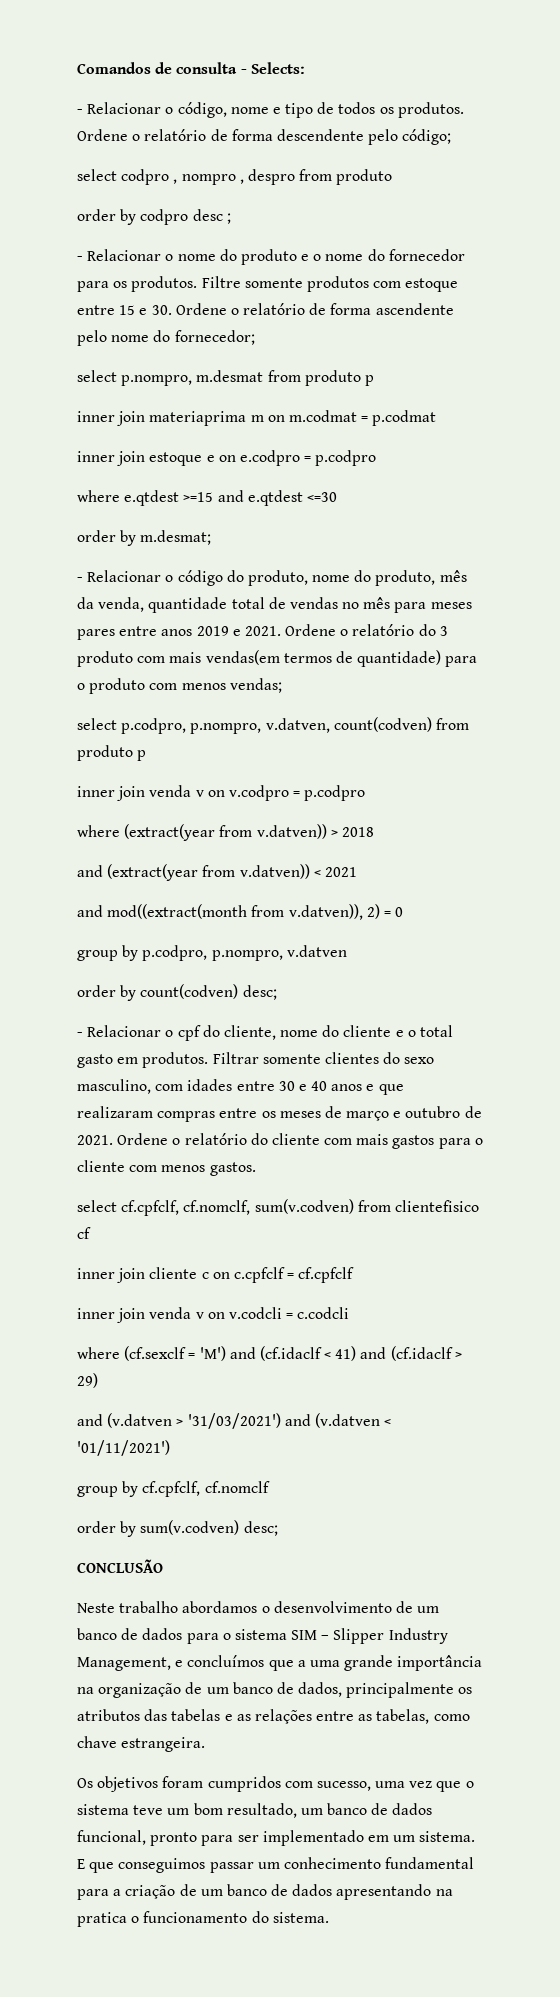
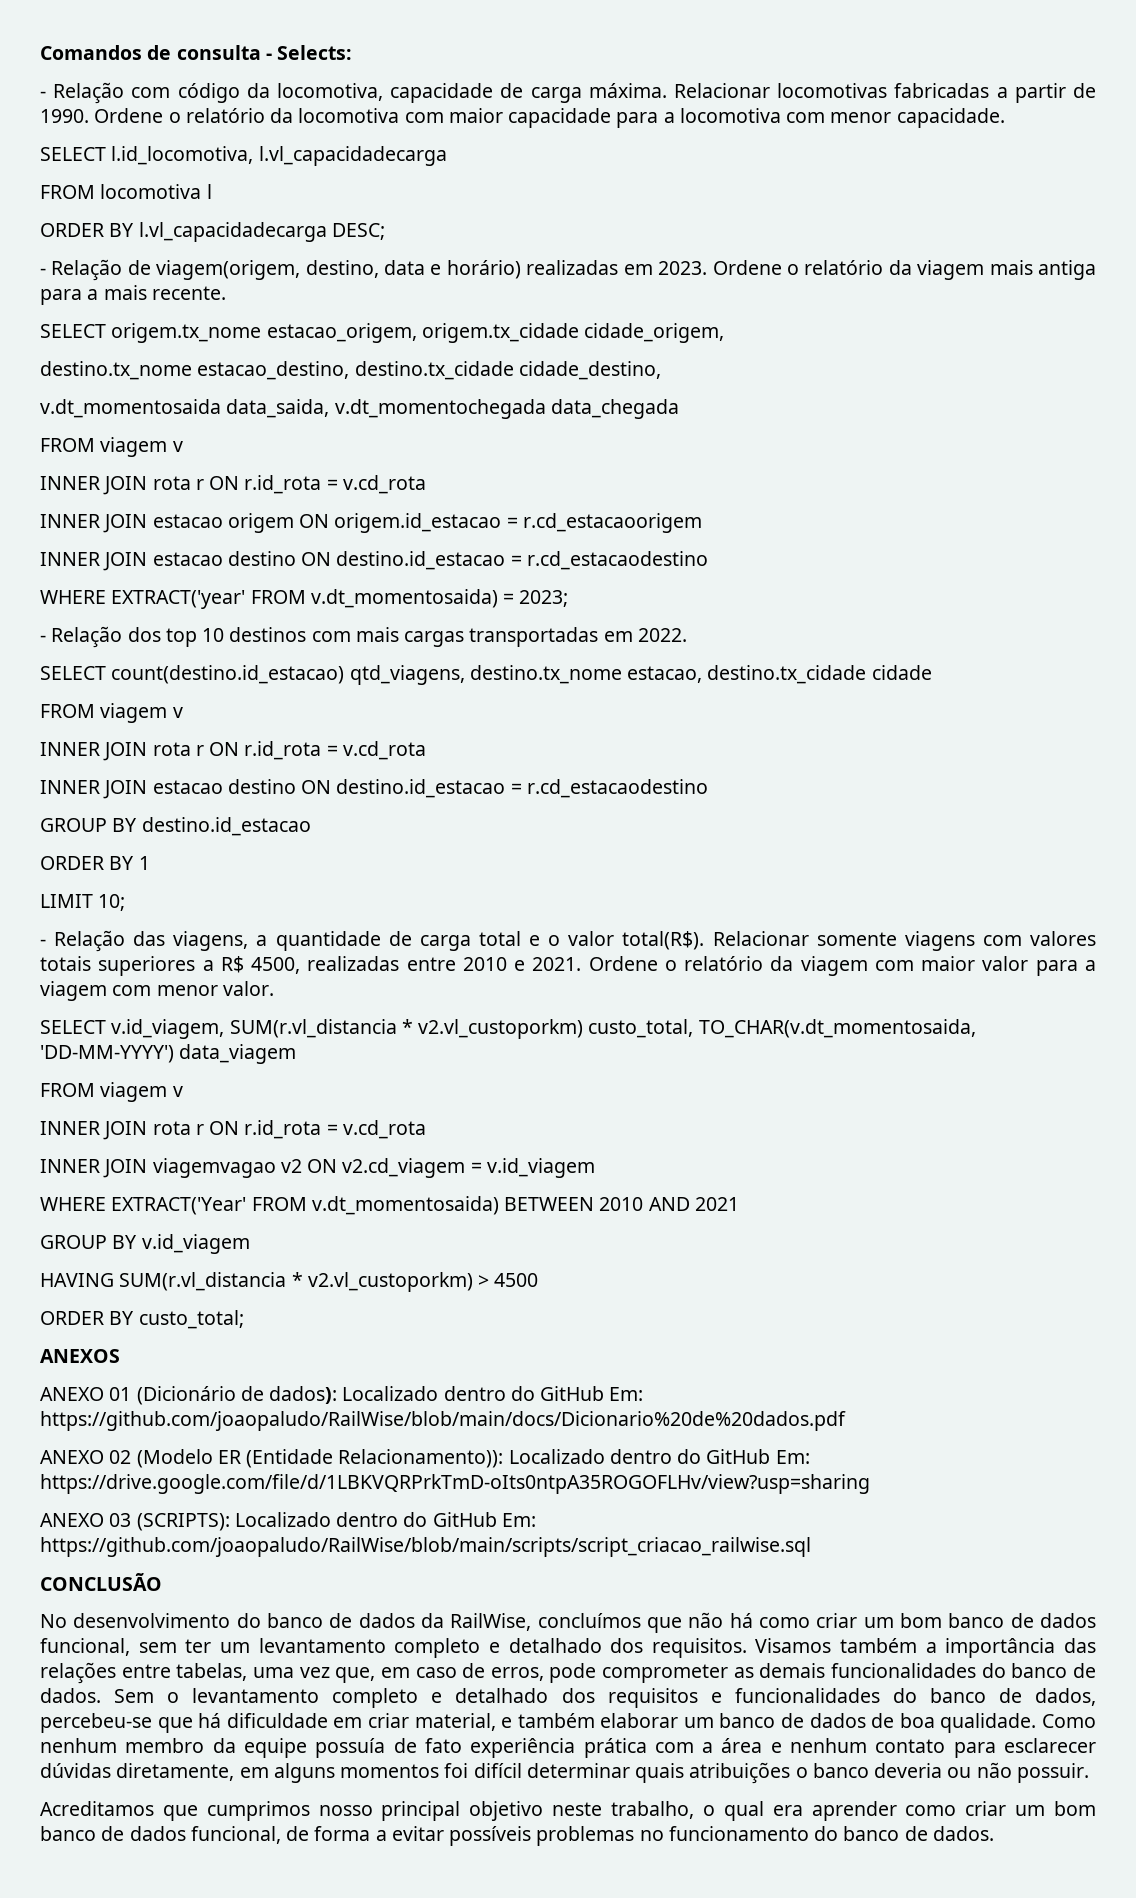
- - Relacionar o código, nome e tipo de todos os produtos. Ordene o relatório de forma descendente pelo código;
- select codpro , nompro , despro from produto
- order by codpro desc ;
- - Relacionar o nome do produto e o nome do fornecedor para os produtos. Filtre somente produtos com estoque entre 15 e 30. Ordene o relatório de forma ascendente pelo nome do fornecedor;
- select p.nompro, m.desmat from produto p
- inner join materiaprima m on m.codmat = p.codmat
- inner join estoque e on e.codpro = p.codpro
- where e.qtdest >=15 and e.qtdest <=30
- order by m.desmat;
- - Relacionar o código do produto, nome do produto, mês da venda, quantidade total de vendas no mês para meses pares entre anos 2019 e 2021.
+ - Relação com código da locomotiva, capacidade de carga máxima. Relacionar locomotivas fabricadas a partir de 1990. Ordene o relatório da locomotiva com maior capacidade para a locomotiva com menor capacidade.
+ SELECT l.id_locomotiva, l.vl_capacidadecarga
+ FROM locomotiva l
+ ORDER BY l.vl_capacidadecarga DESC;
+ - Relação de viagem(origem, destino, data e horário) realizadas em 2023. Ordene o relatório da viagem mais antiga para a mais recente.
+ SELECT origem.tx_nome estacao_origem, origem.tx_cidade cidade_origem,
+ destino.tx_nome estacao_destino, destino.tx_cidade cidade_destino,
+ v.dt_momentosaida data_saida, v.dt_momentochegada data_chegada
+ FROM viagem v
+ INNER JOIN rota r ON r.id_rota = v.cd_rota
+ INNER JOIN estacao origem ON origem.id_estacao = r.cd_estacaoorigem
+ INNER JOIN estacao destino ON destino.id_estacao = r.cd_estacaodestino
+ WHERE EXTRACT('year' FROM v.dt_momentosaida) = 2023;
+ - Relação dos top 10 destinos com mais cargas transportadas em 2022.
+ SELECT count(destino.id_estacao) qtd_viagens, destino.tx_nome estacao, destino.tx_cidade cidade
+ FROM viagem v
+ INNER JOIN rota r ON r.id_rota = v.cd_rota
+ INNER JOIN estacao destino ON destino.id_estacao = r.cd_estacaodestino
+ GROUP BY destino.id_estacao
+ ORDER BY 1
+ LIMIT 10;
+ - Relação das viagens, a quantidade de carga total e o valor total(R$). Relacionar somente viagens com valores totais superiores a R$ 4500, realizadas entre 2010 e 2021.
- Ordene o relatório do 3 produto com mais vendas(em termos de quantidade) para o produto com menos vendas;
- select p.codpro, p.nompro, v.datven, count(codven) from produto p
- inner join venda v on v.codpro = p.codpro
- where (extract(year from v.datven)) > 2018
- and (extract(year from v.datven)) < 2021
- and mod((extract(month from v.datven)), 2) = 0
- group by p.codpro, p.nompro, v.datven
- order by count(codven) desc;
- - Relacionar o cpf do cliente, nome do cliente e o total gasto em produtos. Filtrar somente clientes do sexo masculino, com idades entre 30 e 40 anos e que realizaram compras entre os meses de março e outubro de 2021. Ordene o relatório do cliente com mais gastos para o cliente com menos gastos.
- select cf.cpfclf, cf.nomclf, sum(v.codven) from clientefisico cf
- inner join cliente c on c.cpfclf = cf.cpfclf
- inner join venda v on v.codcli = c.codcli
- where (cf.sexclf = 'M') and (cf.idaclf < 41) and (cf.idaclf > 29)
- and (v.datven > '31/03/2021') and (v.datven < '01/11/2021')
- group by cf.cpfclf, cf.nomclf
- order by sum(v.codven) desc;
+ Ordene o relatório da viagem com maior valor para a viagem com menor valor.
+ SELECT v.id_viagem, SUM(r.vl_distancia * v2.vl_custoporkm) custo_total, TO_CHAR(v.dt_momentosaida, 'DD-MM-YYYY') data_viagem
+ FROM viagem v
+ INNER JOIN rota r ON r.id_rota = v.cd_rota
+ INNER JOIN viagemvagao v2 ON v2.cd_viagem = v.id_viagem
+ WHERE EXTRACT('Year' FROM v.dt_momentosaida) BETWEEN 2010 AND 2021
+ GROUP BY v.id_viagem
+ HAVING SUM(r.vl_distancia * v2.vl_custoporkm) > 4500
+ ORDER BY custo_total;
+ ANEXOS
+ ANEXO 01 (Dicionário de dados): Localizado dentro do GitHub Em: https://github.com/joaopaludo/RailWise/blob/main/docs/Dicionario%20de%20dados.pdf
+ ANEXO 02 (Modelo ER (Entidade Relacionamento)): Localizado dentro do GitHub Em: https://drive.google.com/file/d/1LBKVQRPrkTmD-oIts0ntpA35ROGOFLHv/view?usp=sharing
+ ANEXO 03 (SCRIPTS): Localizado dentro do GitHub Em: https://github.com/joaopaludo/RailWise/blob/main/scripts/script_criacao_railwise.sql
  CONCLUSÃO
- Neste trabalho abordamos o desenvolvimento de um banco de dados para o sistema SIM – Slipper Industry Management, e concluímos que a uma grande importância na organização de um banco de dados, principalmente os atributos das tabelas e as relações entre as tabelas, como chave estrangeira.
- Os objetivos foram cumpridos com sucesso, uma vez que o sistema teve um bom resultado, um banco de dados funcional, pronto para ser implementado em um sistema. E que conseguimos passar um conhecimento fundamental para a criação de um banco de dados apresentando na pratica o funcionamento do sistema.
+ No desenvolvimento do banco de dados da RailWise, concluímos que não há como criar um bom banco de dados funcional, sem ter um levantamento completo e detalhado dos requisitos. Visamos também a importância das relações entre tabelas, uma vez que, em caso de erros, pode comprometer as demais funcionalidades do banco de dados. Sem o levantamento completo e detalhado dos requisitos e funcionalidades do banco de dados, percebeu-se que há dificuldade em criar material, e também elaborar um banco de dados de boa qualidade. Como nenhum membro da equipe possuía de fato experiência prática com a área e nenhum contato para esclarecer dúvidas diretamente, em alguns momentos foi difícil determinar quais atribuições o banco deveria ou não possuir.
+ Acreditamos que cumprimos nosso principal objetivo neste trabalho, o qual era aprender como criar um bom banco de dados funcional, de forma a evitar possíveis problemas no funcionamento do banco de dados.

